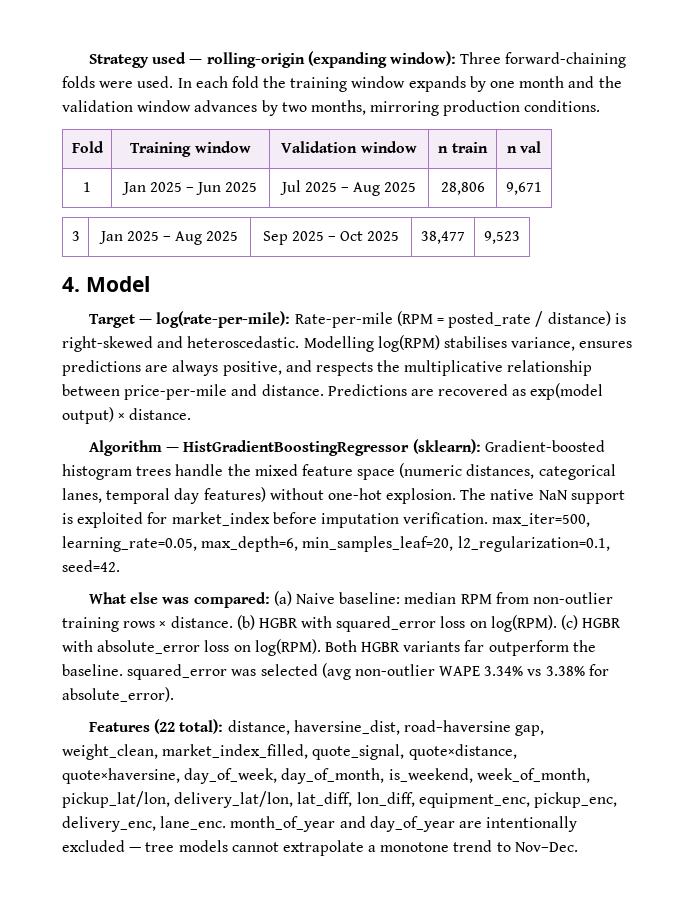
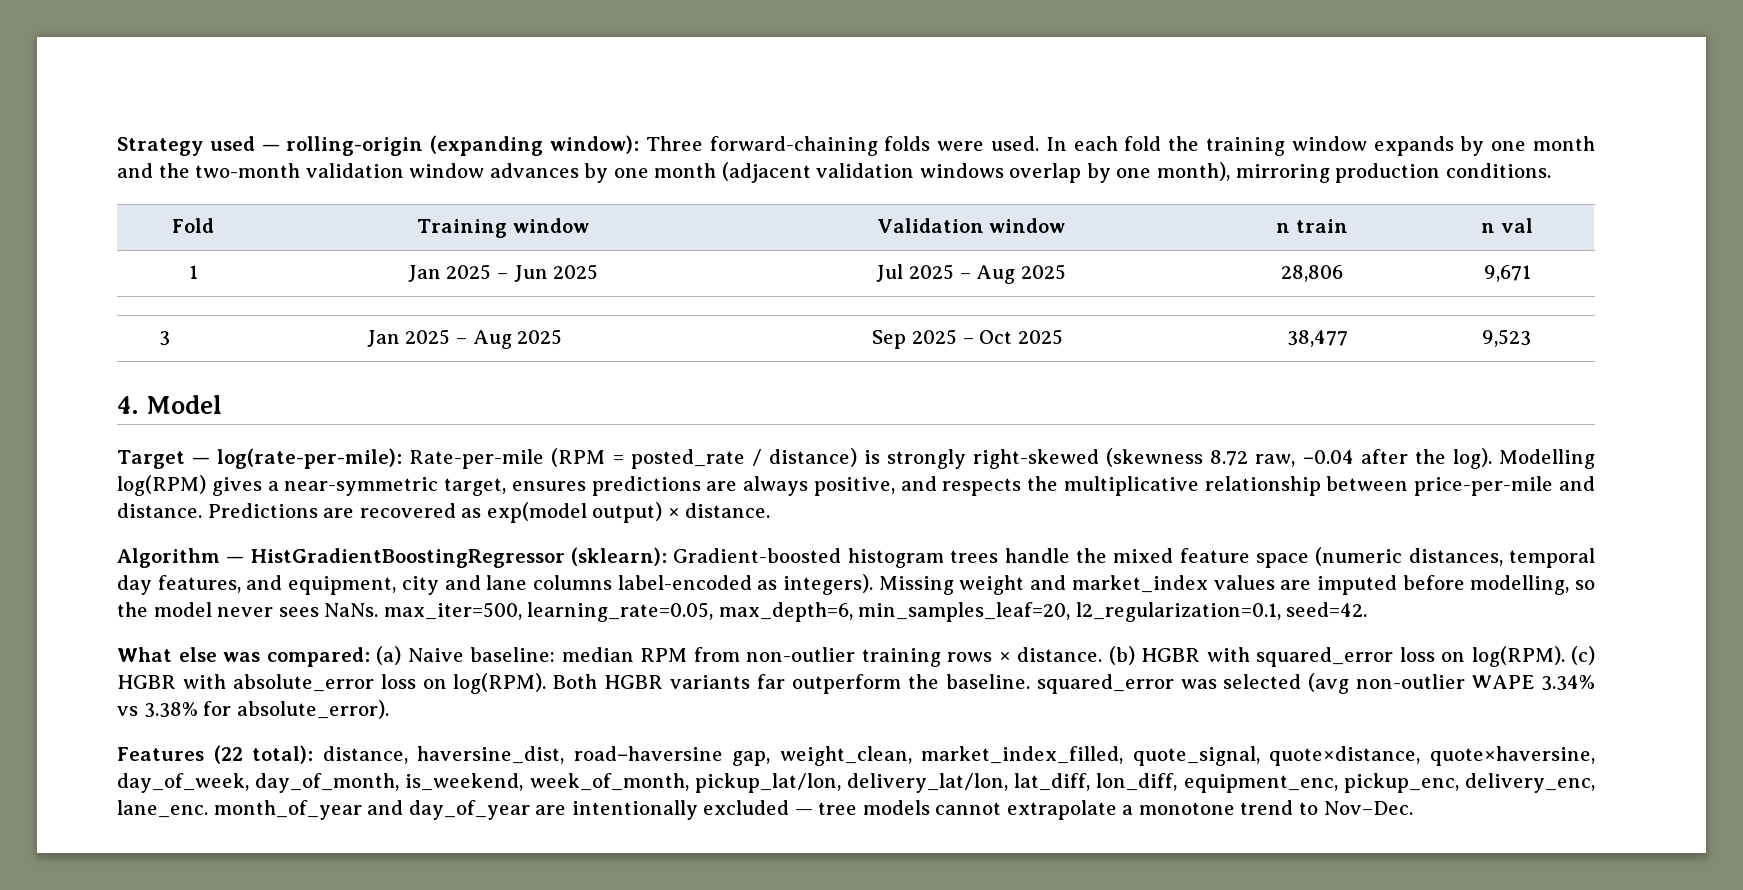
- In each fold the training window expands by one month and the validation window advances by two months, mirroring production conditions.
+ In each fold the training window expands by one month and the two-month validation window advances by one month (adjacent validation windows overlap by one month), mirroring production conditions.
- Target — log(rate-per-mile): Rate-per-mile (RPM = posted_rate / distance) is right-skewed and heteroscedastic. Modelling log(RPM) stabilises variance, ensures predictions are always positive, and respects the multiplicative relationship between price-per-mile and distance.
+ Target — log(rate-per-mile): Rate-per-mile (RPM = posted_rate / distance) is strongly right-skewed (skewness 8.72 raw, −0.04 after the log). Modelling log(RPM) gives a near-symmetric target, ensures predictions are always positive, and respects the multiplicative relationship between price-per-mile and distance.
- Algorithm — HistGradientBoostingRegressor (sklearn): Gradient-boosted histogram trees handle the mixed feature space (numeric distances, categorical lanes, temporal day features) without one-hot explosion. The native NaN support is exploited for market_index before imputation verification. max_iter=500, learning_rate=0.05, max_depth=6, min_samples_leaf=20, l2_regularization=0.1, seed=42.
+ Algorithm — HistGradientBoostingRegressor (sklearn): Gradient-boosted histogram trees handle the mixed feature space (numeric distances, temporal day features, and equipment, city and lane columns label-encoded as integers). Missing weight and market_index values are imputed before modelling, so the model never sees NaNs. max_iter=500, learning_rate=0.05, max_depth=6, min_samples_leaf=20, l2_regularization=0.1, seed=42.

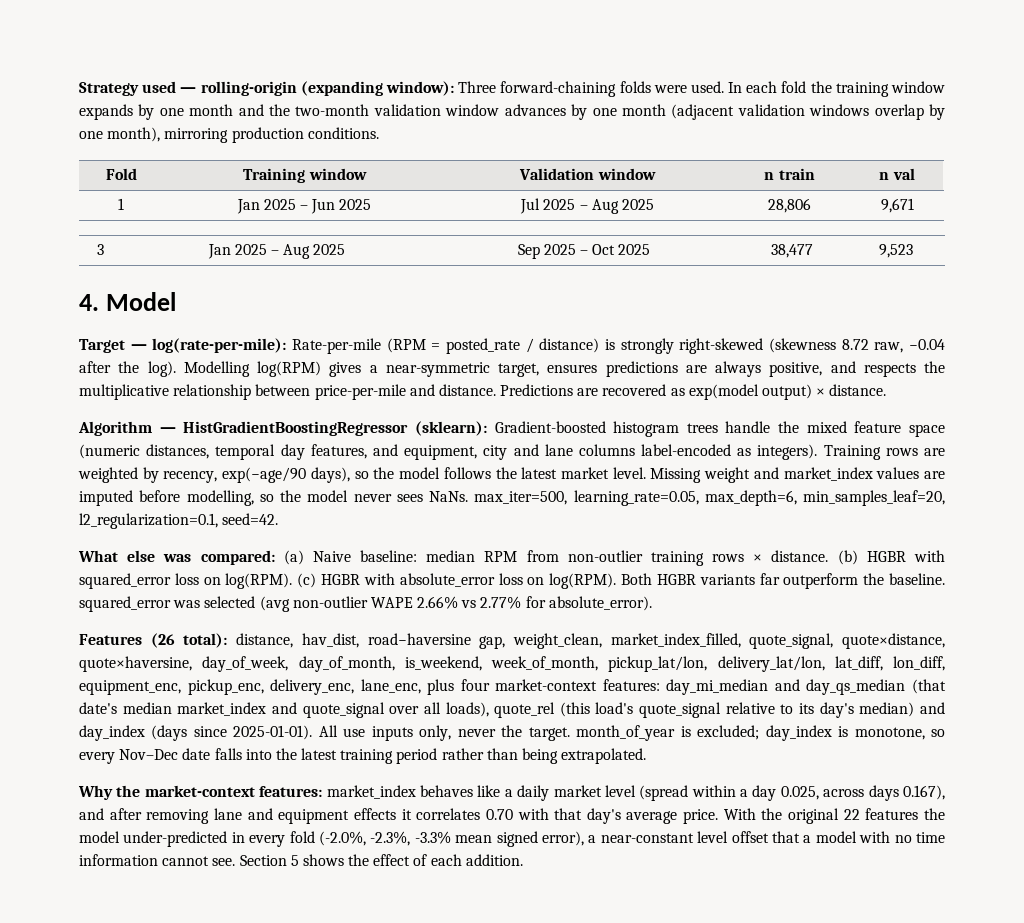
+ Training rows are weighted by recency, exp(−age/90 days), so the model follows the latest market level.
- Both HGBR variants far outperform the baseline. squared_error was selected (avg non-outlier WAPE 3.34% vs 3.38% for absolute_error).
+ Both HGBR variants far outperform the baseline. squared_error was selected (avg non-outlier WAPE 2.66% vs 2.77% for absolute_error).
- Features (22 total): distance, haversine_dist, road−haversine gap, weight_clean, market_index_filled, quote_signal, quote×distance, quote×haversine, day_of_week, day_of_month, is_weekend, week_of_month, pickup_lat/lon, delivery_lat/lon, lat_diff, lon_diff, equipment_enc, pickup_enc, delivery_enc, lane_enc. month_of_year and day_of_year are intentionally excluded — tree models cannot extrapolate a monotone trend to Nov–Dec.
+ Features (26 total): distance, hav_dist, road−haversine gap, weight_clean, market_index_filled, quote_signal, quote×distance, quote×haversine, day_of_week, day_of_month, is_weekend, week_of_month, pickup_lat/lon, delivery_lat/lon, lat_diff, lon_diff, equipment_enc, pickup_enc, delivery_enc, lane_enc, plus four market-context features: day_mi_median and day_qs_median (that date's median market_index and quote_signal over all loads), quote_rel (this load's quote_signal relative to its day's median) and day_index (days since 2025-01-01). All use inputs only, never the target. month_of_year is excluded; day_index is monotone, so every Nov–Dec date falls into the latest training period rather than being extrapolated.
+ Why the market-context features: market_index behaves like a daily market level (spread within a day 0.025, across days 0.167), and after removing lane and equipment effects it correlates 0.70 with that day's average price. With the original 22 features the model under-predicted in every fold (-2.0%, -2.3%, -3.3% mean signed error), a near-constant level offset that a model with no time information cannot see. Section 5 shows the effect of each addition.

